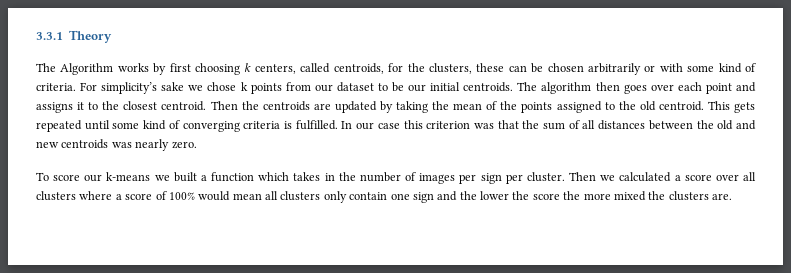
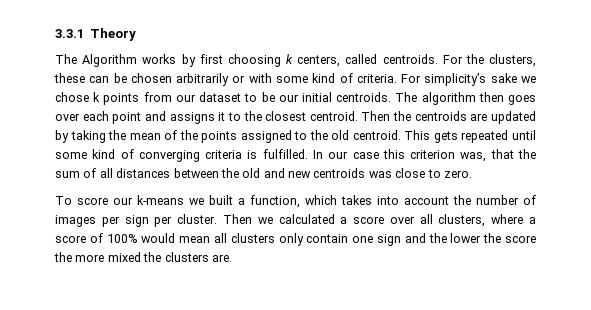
- The Algorithm works by first choosing k centers, called centroids, for the clusters, these can be chosen arbitrarily or with some kind of criteria.
+ The Algorithm works by first choosing k centers, called centroids. For the clusters, these can be chosen arbitrarily or with some kind of criteria.
- In our case this criterion was that the sum of all distances between the old and new centroids was nearly zero.
+ In our case this criterion was, that the sum of all distances between the old and new centroids was close to zero.
- To score our k-means we built a function which takes in the number of images per sign per cluster.
+ To score our k-means we built a function, which takes into account the number of images per sign per cluster.
- Then we calculated a score over all clusters where a score of 100% would mean all clusters only contain one sign and the lower the score the more mixed the clusters are.
+ Then we calculated a score over all clusters, where a score of 100% would mean all clusters only contain one sign and the lower the score the more mixed the clusters are.

